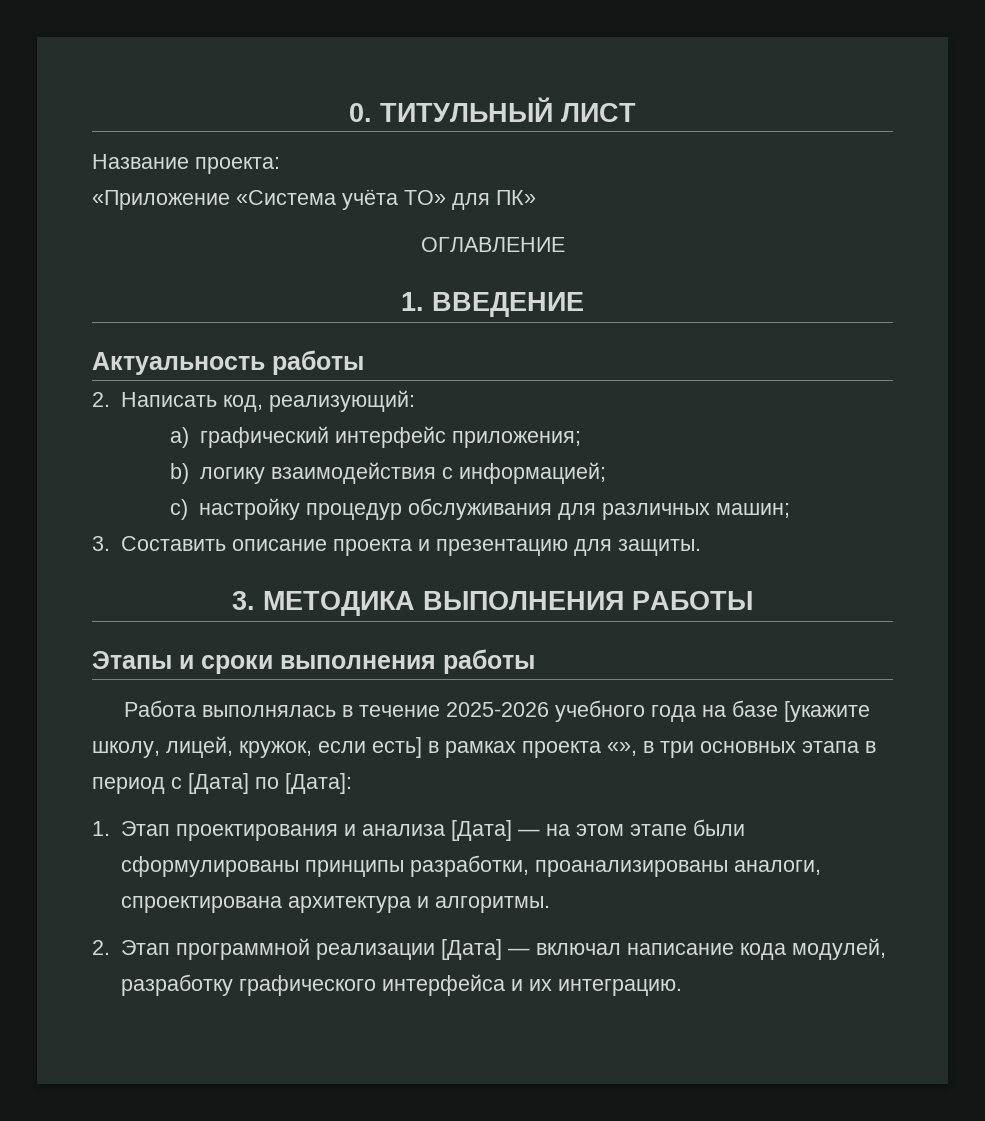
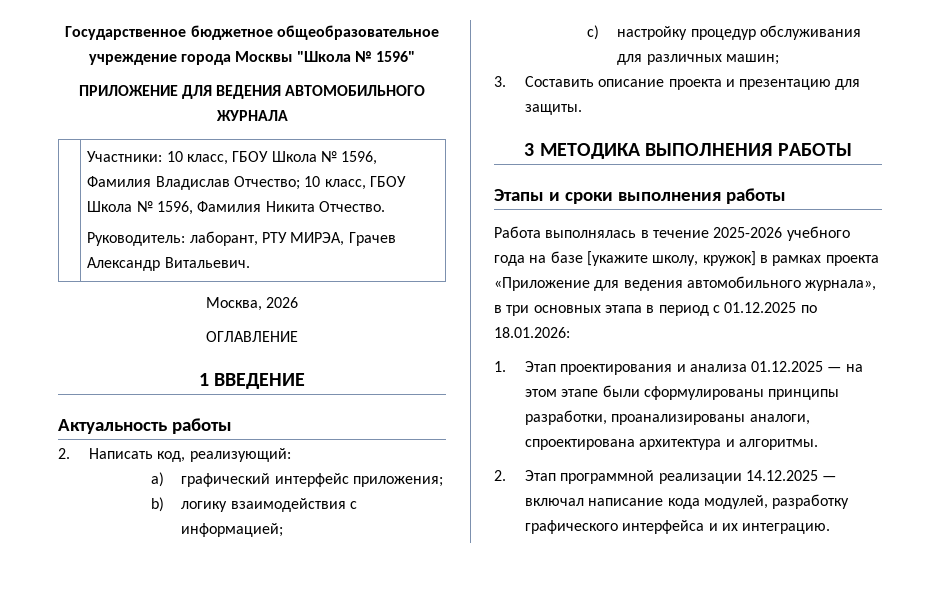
- 0. ТИТУЛЬНЫЙ ЛИСТ
- Название проекта:
- «Приложение «Система учёта ТО» для ПК»
+ Государственное бюджетное общеобразовательное учреждение города Москвы "Школа № 1596"
+ ПРИЛОЖЕНИЕ ДЛЯ ВЕДЕНИЯ АВТОМОБИЛЬНОГО ЖУРНАЛА
+ | Участники: 10 класс, ГБОУ Школа № 1596, Фамилия Владислав Отчество; 10 класс, ГБОУ Школа № 1596, Фамилия Никита Отчество.
+ Руководитель: лаборант, РТУ МИРЭА, Грачев Александр Витальевич.
+ Москва, 2026
- 1. ВВЕДЕНИЕ
+ 1 ВВЕДЕНИЕ
- 3. МЕТОДИКА ВЫПОЛНЕНИЯ РАБОТЫ
+ 3 МЕТОДИКА ВЫПОЛНЕНИЯ РАБОТЫ
- Работа выполнялась в течение 2025-2026 учебного года на базе [укажите школу, лицей, кружок, если есть] в рамках проекта «», в три основных этапа в период с [Дата] по [Дата]:
+ Работа выполнялась в течение 2025-2026 учебного года на базе [укажите школу, кружок] в рамках проекта «Приложение для ведения автомобильного журнала», в три основных этапа в период с 01.12.2025 по 18.01.2026:
- 1. Этап проектирования и анализа [Дата] — на этом этапе были сформулированы принципы разработки, проанализированы аналоги, спроектирована архитектура и алгоритмы.
+ 1. Этап проектирования и анализа 01.12.2025 — на этом этапе были сформулированы принципы разработки, проанализированы аналоги, спроектирована архитектура и алгоритмы.
- 2. Этап программной реализации [Дата] — включал написание кода модулей, разработку графического интерфейса и их интеграцию.
+ 2. Этап программной реализации 14.12.2025 — включал написание кода модулей, разработку графического интерфейса и их интеграцию.

